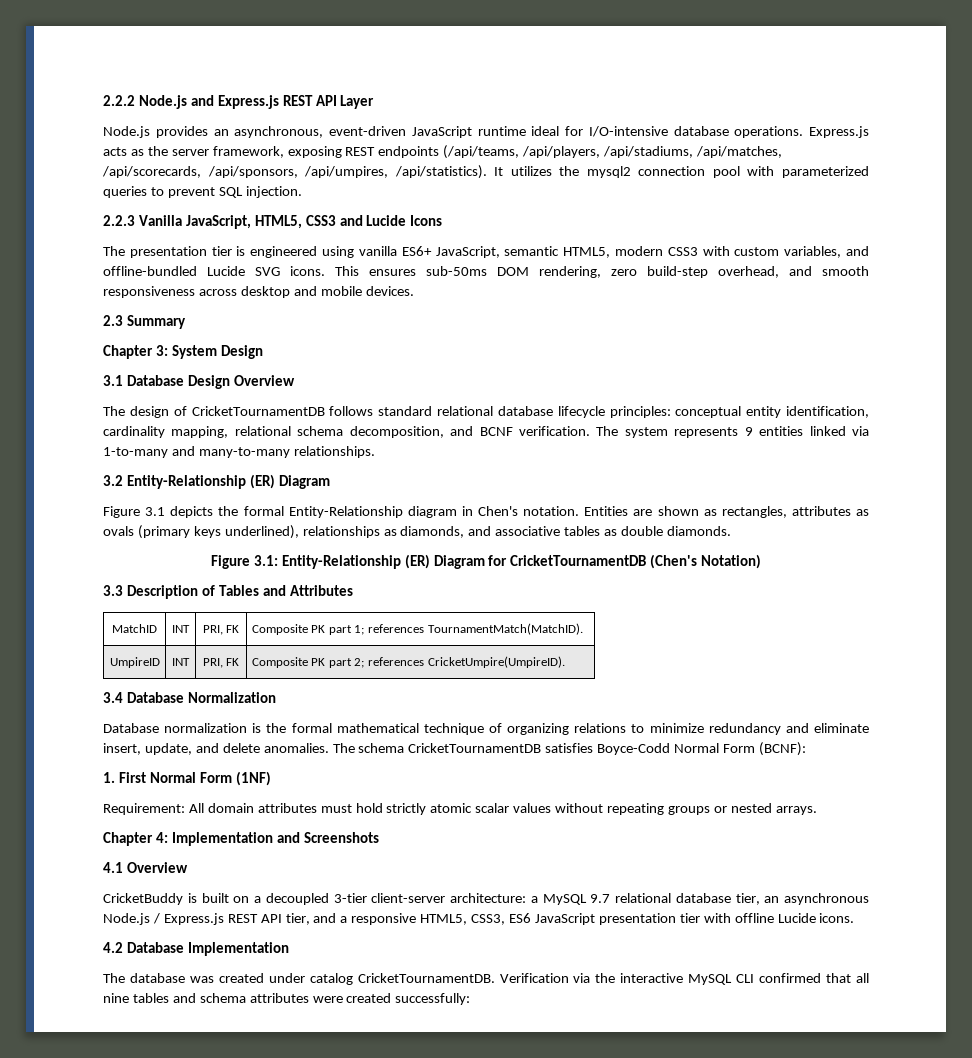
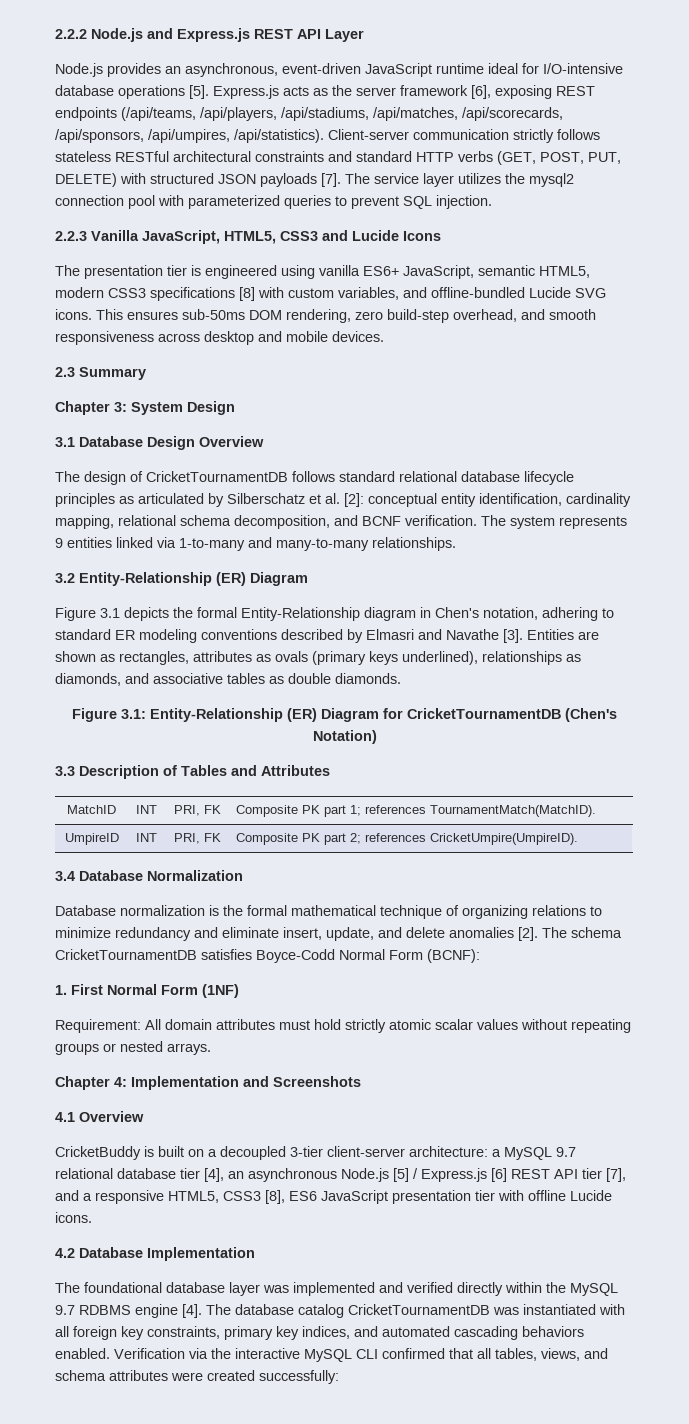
- Node.js provides an asynchronous, event-driven JavaScript runtime ideal for I/O-intensive database operations.
+ Node.js provides an asynchronous, event-driven JavaScript runtime ideal for I/O-intensive database operations [5].
- Express.js acts as the server framework, exposing REST endpoints (/api/teams, /api/players, /api/stadiums, /api/matches, /api/scorecards, /api/sponsors, /api/umpires, /api/statistics).
+ Express.js acts as the server framework [6], exposing REST endpoints (/api/teams, /api/players, /api/stadiums, /api/matches, /api/scorecards, /api/sponsors, /api/umpires, /api/statistics).
- It utilizes the mysql2 connection pool with parameterized queries to prevent SQL injection.
+ Client-server communication strictly follows stateless RESTful architectural constraints and standard HTTP verbs (GET, POST, PUT, DELETE) with structured JSON payloads [7]. The service layer utilizes the mysql2 connection pool with parameterized queries to prevent SQL injection.
- The presentation tier is engineered using vanilla ES6+ JavaScript, semantic HTML5, modern CSS3 with custom variables, and offline-bundled Lucide SVG icons.
+ The presentation tier is engineered using vanilla ES6+ JavaScript, semantic HTML5, modern CSS3 specifications [8] with custom variables, and offline-bundled Lucide SVG icons.
- The design of CricketTournamentDB follows standard relational database lifecycle principles: conceptual entity identification, cardinality mapping, relational schema decomposition, and BCNF verification.
+ The design of CricketTournamentDB follows standard relational database lifecycle principles as articulated by Silberschatz et al. [2]: conceptual entity identification, cardinality mapping, relational schema decomposition, and BCNF verification.
- Figure 3.1 depicts the formal Entity-Relationship diagram in Chen's notation.
+ Figure 3.1 depicts the formal Entity-Relationship diagram in Chen's notation, adhering to standard ER modeling conventions described by Elmasri and Navathe [3].
- Database normalization is the formal mathematical technique of organizing relations to minimize redundancy and eliminate insert, update, and delete anomalies.
+ Database normalization is the formal mathematical technique of organizing relations to minimize redundancy and eliminate insert, update, and delete anomalies [2].
- CricketBuddy is built on a decoupled 3-tier client-server architecture: a MySQL 9.7 relational database tier, an asynchronous Node.js / Express.js REST API tier, and a responsive HTML5, CSS3, ES6 JavaScript presentation tier with offline Lucide icons.
+ CricketBuddy is built on a decoupled 3-tier client-server architecture: a MySQL 9.7 relational database tier [4], an asynchronous Node.js [5] / Express.js [6] REST API tier [7], and a responsive HTML5, CSS3 [8], ES6 JavaScript presentation tier with offline Lucide icons.
- The database was created under catalog CricketTournamentDB.
+ The foundational database layer was implemented and verified directly within the MySQL 9.7 RDBMS engine [4]. The database catalog CricketTournamentDB was instantiated with all foreign key constraints, primary key indices, and automated cascading behaviors enabled.
- Verification via the interactive MySQL CLI confirmed that all nine tables and schema attributes were created successfully:
+ Verification via the interactive MySQL CLI confirmed that all tables, views, and schema attributes were created successfully:

